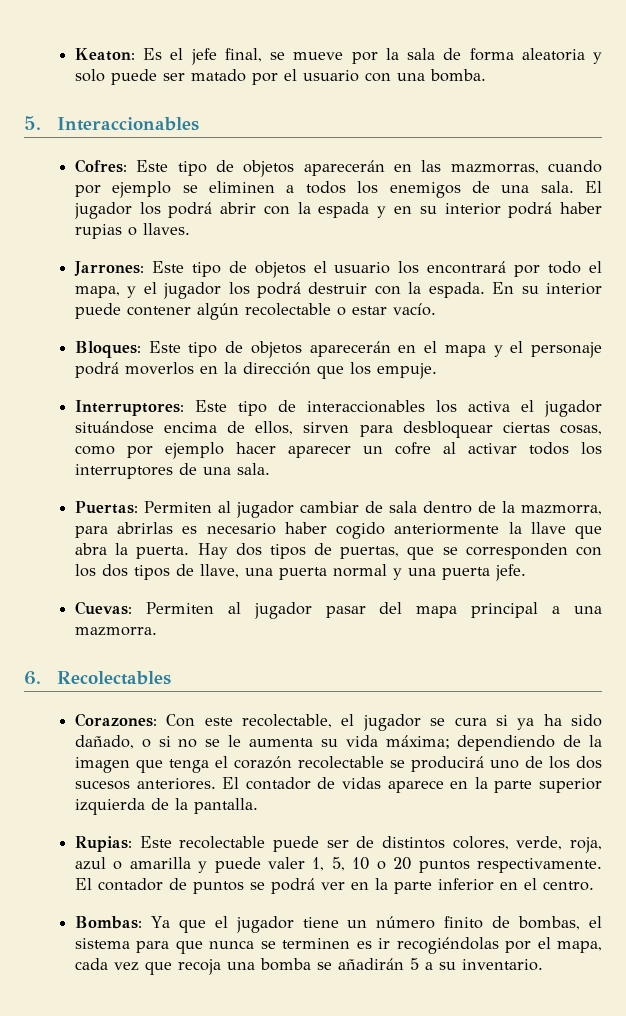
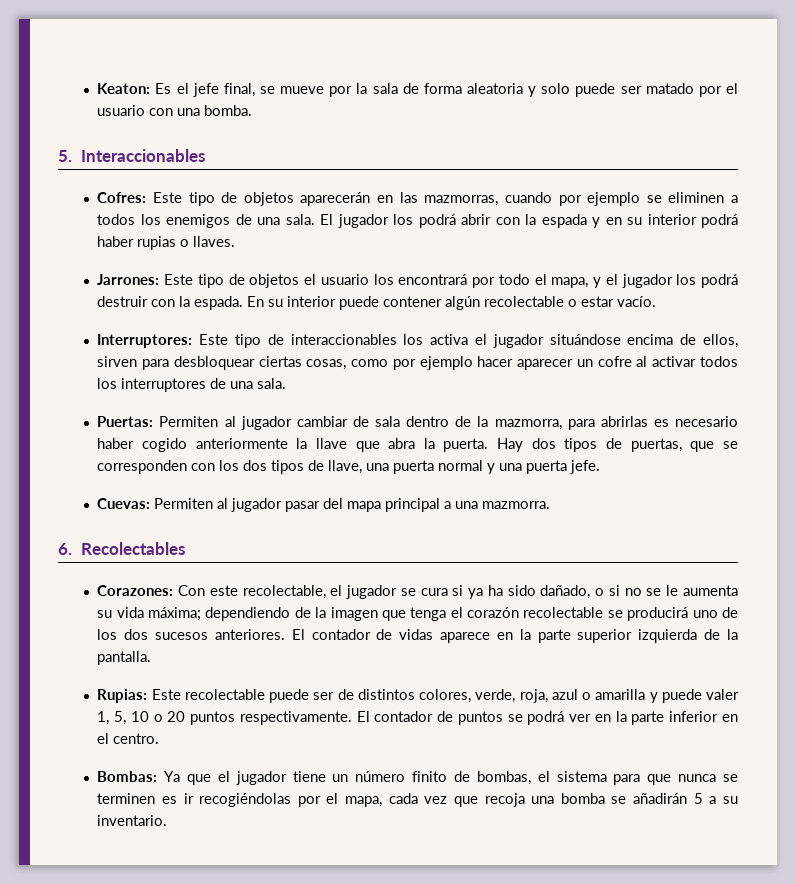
- Bloques: Este tipo de objetos aparecerán en el mapa y el personaje podrá moverlos en la dirección que los empuje.

